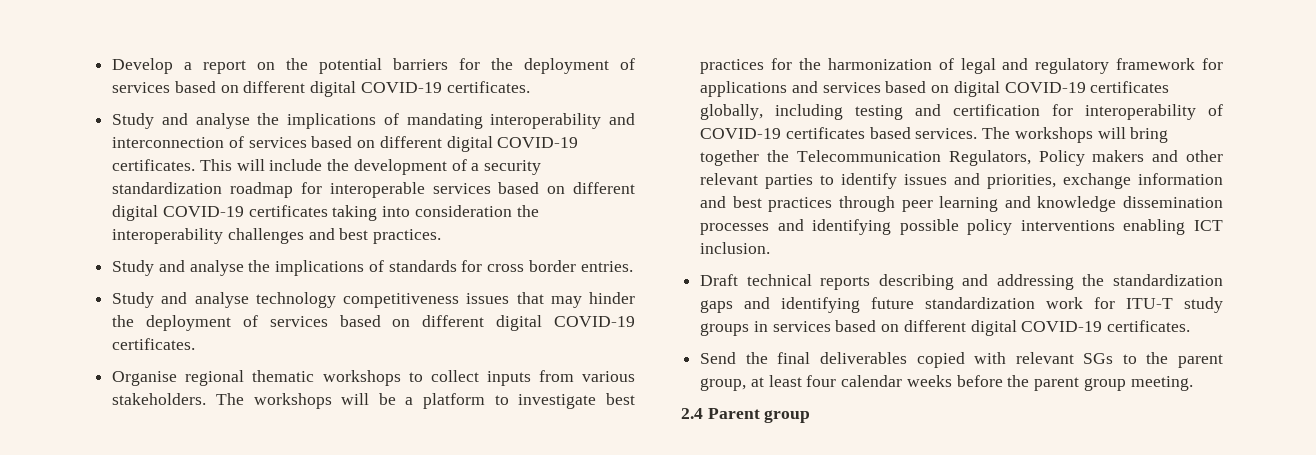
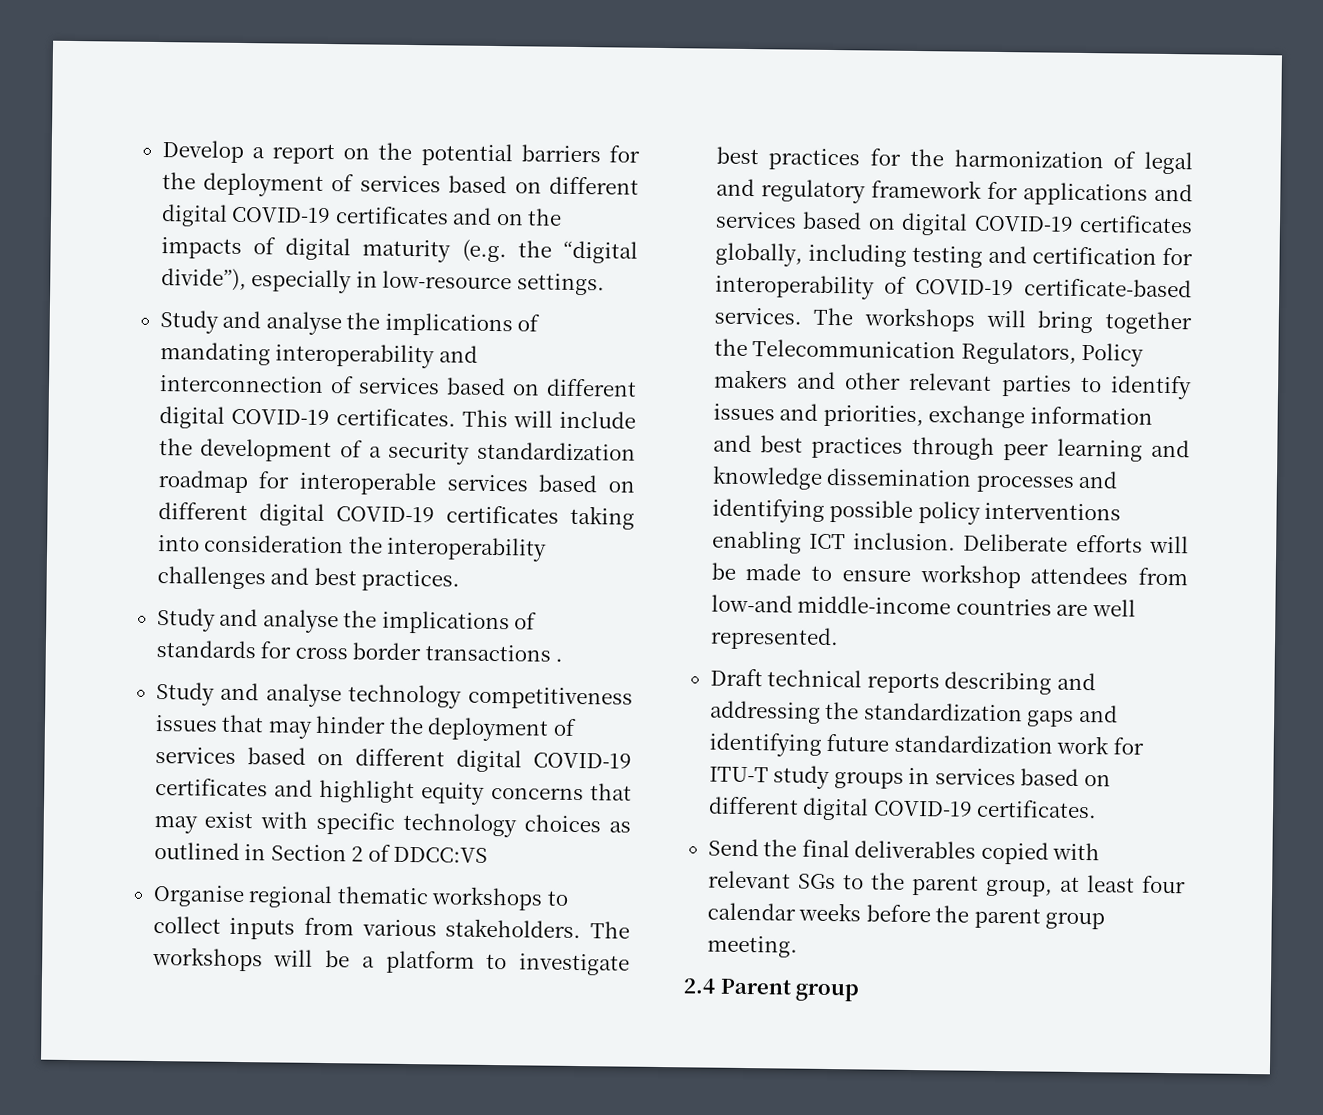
- Develop a report on the potential barriers for the deployment of services based on different digital COVID-19 certificates.
+ Develop a report on the potential barriers for the deployment of services based on different digital COVID-19 certificates and on the impacts of digital maturity (e.g. the “digital divide”), especially in low-resource settings.
- Study and analyse the implications of standards for cross border entries.
+ Study and analyse the implications of standards for cross border transactions .
- Study and analyse technology competitiveness issues that may hinder the deployment of services based on different digital COVID-19 certificates.
+ Study and analyse technology competitiveness issues that may hinder the deployment of services based on different digital COVID-19 certificates and highlight equity concerns that may exist with specific technology choices as outlined in Section 2 of DDCC:VS
- The workshops will be a platform to investigate best practices for the harmonization of legal and regulatory framework for applications and services based on digital COVID-19 certificates globally, including testing and certification for interoperability of COVID-19 certificates based services.
+ The workshops will be a platform to investigate best practices for the harmonization of legal and regulatory framework for applications and services based on digital COVID-19 certificates globally, including testing and certification for interoperability of COVID-19 certificate-based services.
+ Deliberate efforts will be made to ensure workshop attendees from low-and middle-income countries are well represented.

